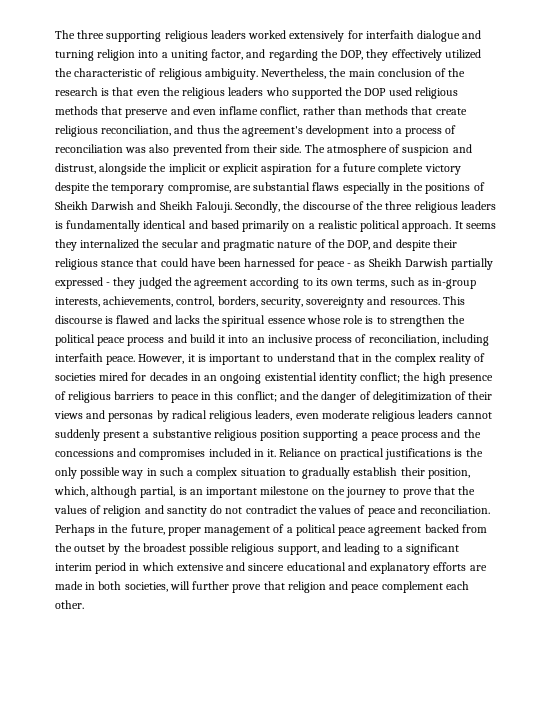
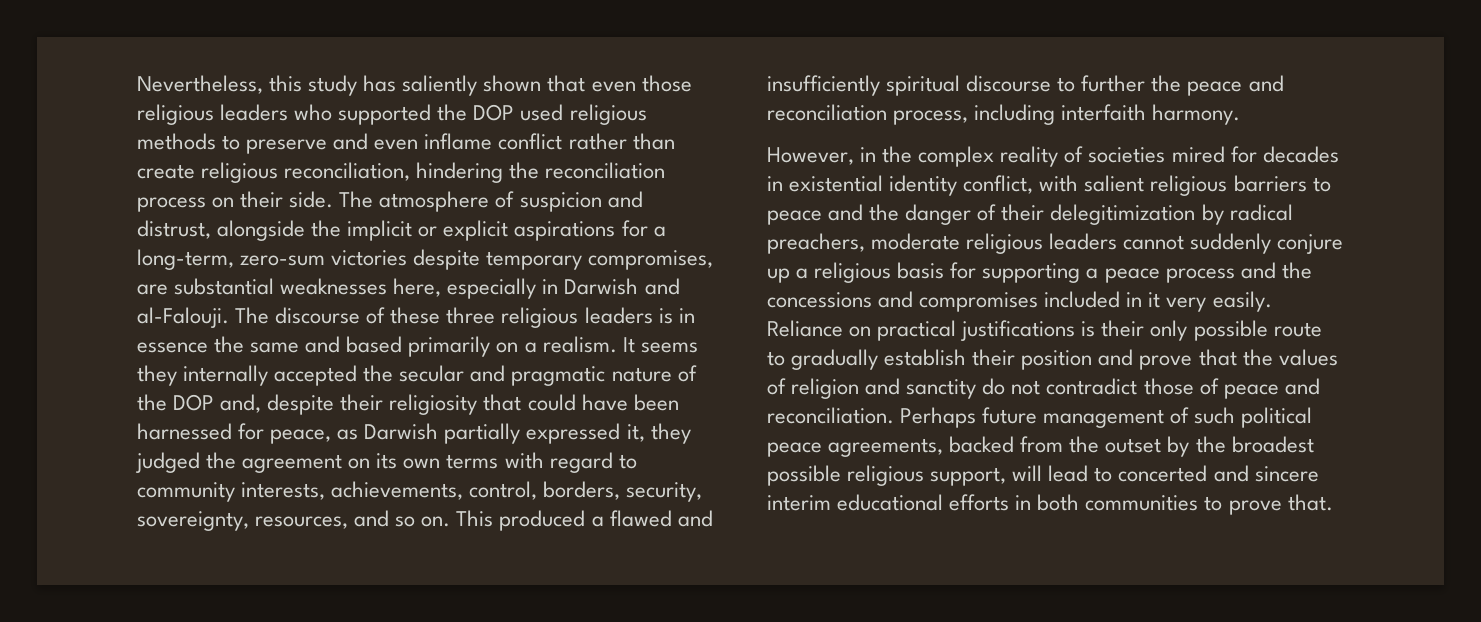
- The three supporting religious leaders worked extensively for interfaith dialogue and turning religion into a uniting factor, and regarding the DOP, they effectively utilized the characteristic of religious ambiguity. Nevertheless, the main conclusion of the research is that even the religious leaders who supported the DOP used religious methods that preserve and even inflame conflict, rather than methods that create religious reconciliation, and thus the agreement's development into a process of reconciliation was also prevented from their side.
+ Nevertheless, this study has saliently shown that even those religious leaders who supported the DOP used religious methods to preserve and even inflame conflict rather than create religious reconciliation, hindering the reconciliation process on their side.
- The atmosphere of suspicion and distrust, alongside the implicit or explicit aspiration for a future complete victory despite the temporary compromise, are substantial flaws especially in the positions of Sheikh Darwish and Sheikh Falouji. Secondly, the discourse of the three religious leaders is fundamentally identical and based primarily on a realistic political approach.
+ The atmosphere of suspicion and distrust, alongside the implicit or explicit aspirations for a long-term, zero-sum victories despite temporary compromises, are substantial weaknesses here, especially in Darwish and al-Falouji. The discourse of these three religious leaders is in essence the same and based primarily on a realism.
- It seems they internalized the secular and pragmatic nature of the DOP, and despite their religious stance that could have been harnessed for peace - as Sheikh Darwish partially expressed - they judged the agreement according to its own terms, such as in-group interests, achievements, control, borders, security, sovereignty and resources. This discourse is flawed and lacks the spiritual essence whose role is to strengthen the political peace process and build it into an inclusive process of reconciliation, including interfaith peace. However, it is important to understand that in the complex reality of societies mired for decades in an ongoing existential identity conflict; the high presence of religious barriers to peace in this conflict; and the danger of delegitimization of their views and personas by radical religious leaders, even moderate religious leaders cannot suddenly present a substantive religious position supporting a peace process and the concessions and compromises included in it.
+ It seems they internally accepted the secular and pragmatic nature of the DOP and, despite their religiosity that could have been harnessed for peace, as Darwish partially expressed it, they judged the agreement on its own terms with regard to community interests, achievements, control, borders, security, sovereignty, resources, and so on. This produced a flawed and insufficiently spiritual discourse to further the peace and reconciliation process, including interfaith harmony.
+ However, in the complex reality of societies mired for decades in existential identity conflict, with salient religious barriers to peace and the danger of their delegitimization by radical preachers, moderate religious leaders cannot suddenly conjure up a religious basis for supporting a peace process and the concessions and compromises included in it very easily.
- Reliance on practical justifications is the only possible way in such a complex situation to gradually establish their position, which, although partial, is an important milestone on the journey to prove that the values of religion and sanctity do not contradict the values of peace and reconciliation.
+ Reliance on practical justifications is their only possible route to gradually establish their position and prove that the values of religion and sanctity do not contradict those of peace and reconciliation.
- Perhaps in the future, proper management of a political peace agreement backed from the outset by the broadest possible religious support, and leading to a significant interim period in which extensive and sincere educational and explanatory efforts are made in both societies, will further prove that religion and peace complement each other.
+ Perhaps future management of such political peace agreements, backed from the outset by the broadest possible religious support, will lead to concerted and sincere interim educational efforts in both communities to prove that.

